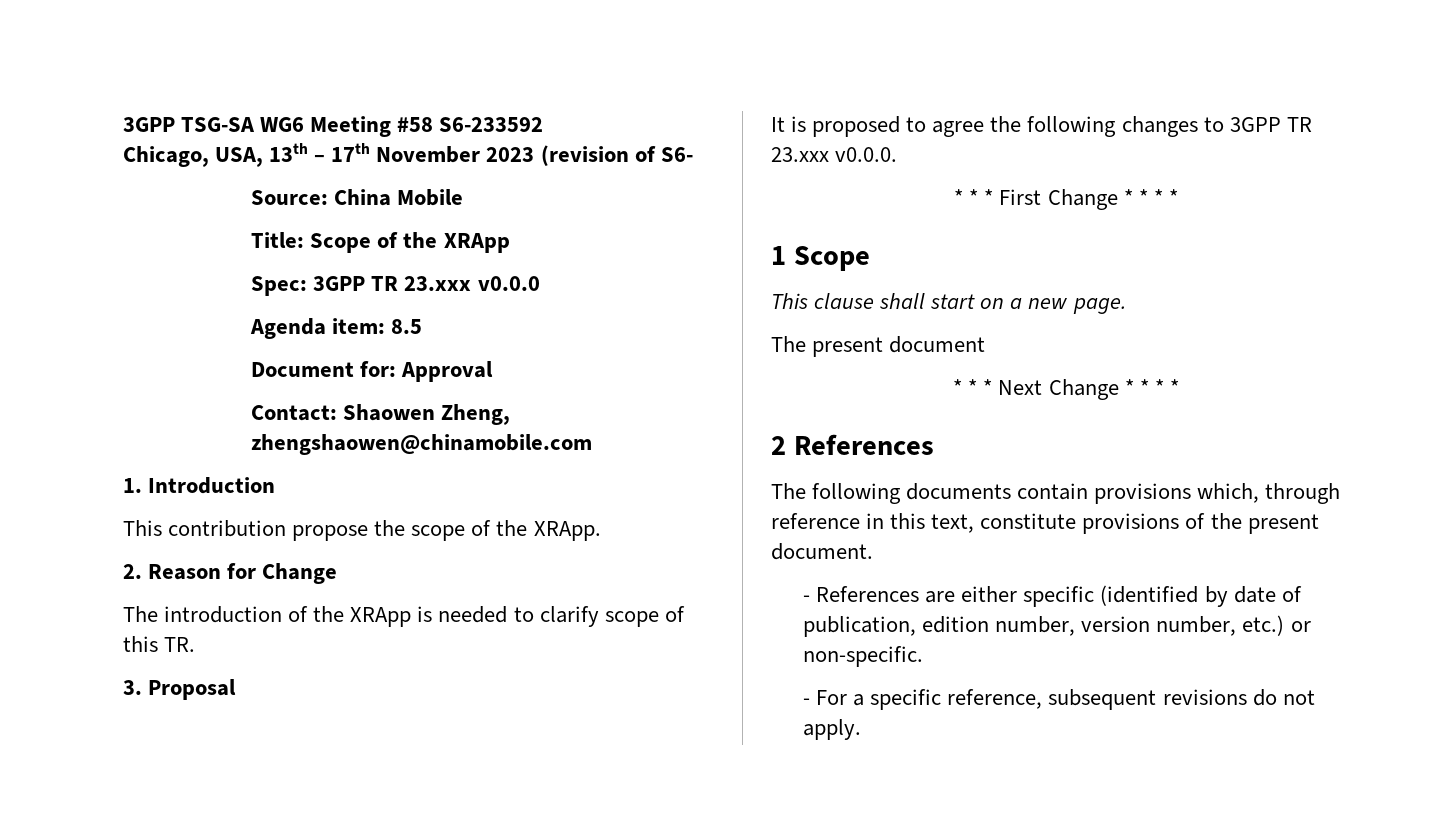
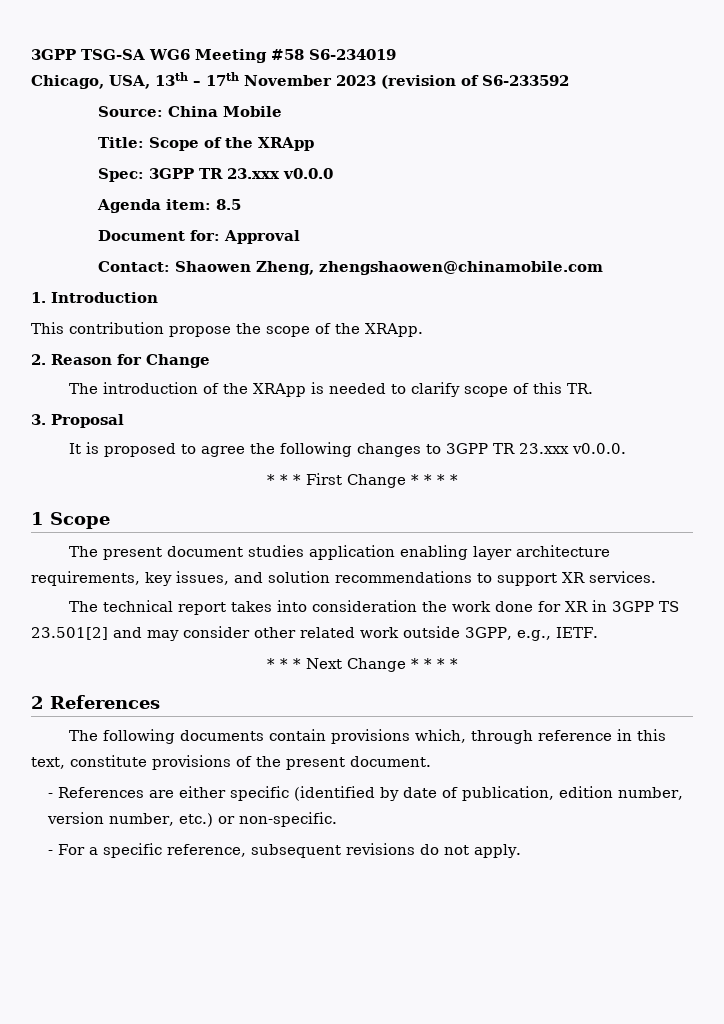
- 3GPP TSG-SA WG6 Meeting #58 S6-233592
+ 3GPP TSG-SA WG6 Meeting #58 S6-234019
- Chicago, USA, 13th – 17th November 2023 (revision of S6-
+ Chicago, USA, 13th – 17th November 2023 (revision of S6-233592
- This clause shall start on a new page.
- The present document
+ The present document studies application enabling layer architecture requirements, key issues, and solution recommendations to support XR services.
+ The technical report takes into consideration the work done for XR in 3GPP TS 23.501[2] and may consider other related work outside 3GPP, e.g., IETF.

